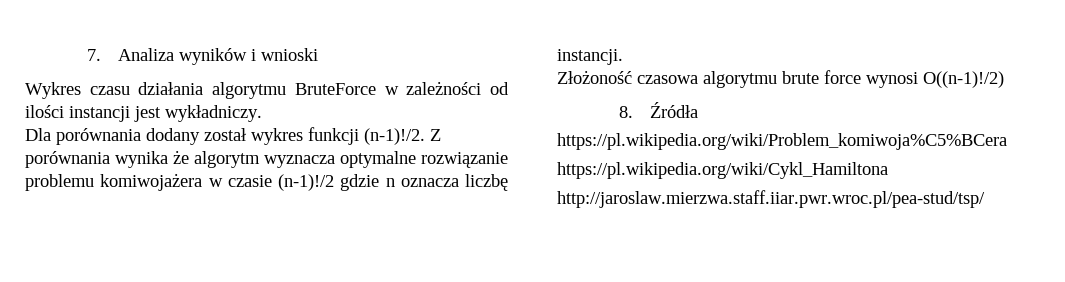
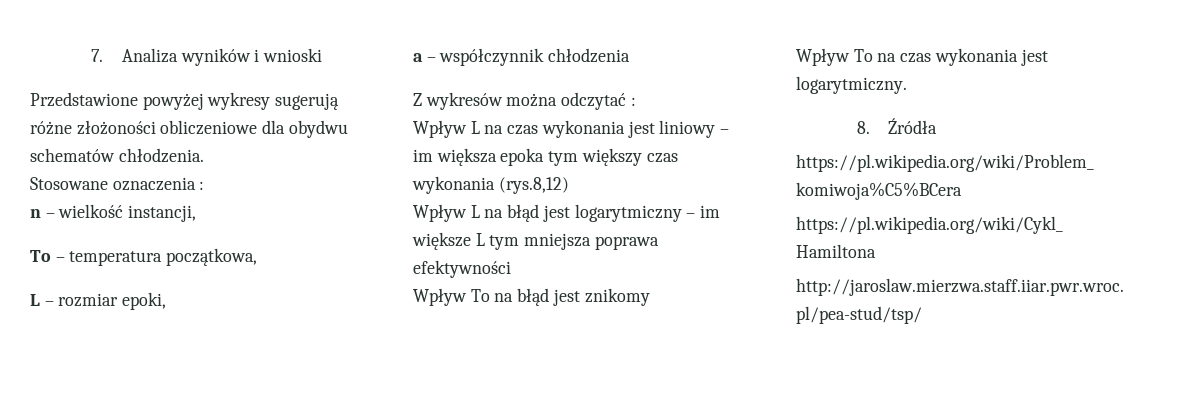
- Wykres czasu działania algorytmu BruteForce w zależności od ilości instancji jest wykładniczy.
- Dla porównania dodany został wykres funkcji (n-1)!/2. Z porównania wynika że algorytm wyznacza optymalne rozwiązanie problemu komiwojażera w czasie (n-1)!/2 gdzie n oznacza liczbę instancji.
- Złożoność czasowa algorytmu brute force wynosi O((n-1)!/2)
+ Przedstawione powyżej wykresy sugerują różne złożoności obliczeniowe dla obydwu schematów chłodzenia.
+ Stosowane oznaczenia :
+ n – wielkość instancji,
+ To – temperatura początkowa,
+ L – rozmiar epoki,
+ a – współczynnik chłodzenia
+ Z wykresów można odczytać :
+ Wpływ L na czas wykonania jest liniowy – im większa epoka tym większy czas wykonania (rys.8,12)
+ Wpływ L na błąd jest logarytmiczny – im większe L tym mniejsza poprawa efektywności
+ Wpływ To na błąd jest znikomy
+ Wpływ To na czas wykonania jest logarytmiczny.

